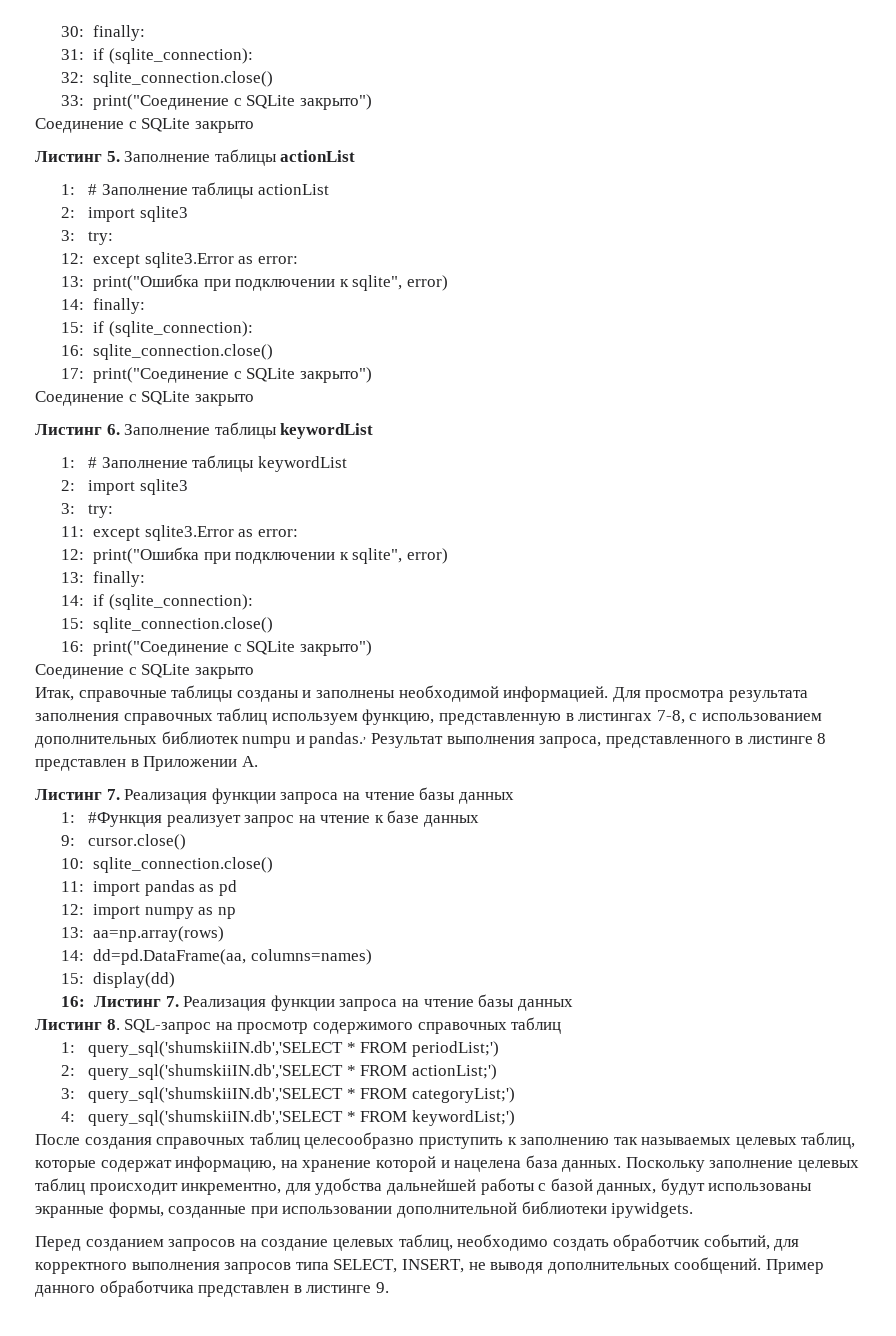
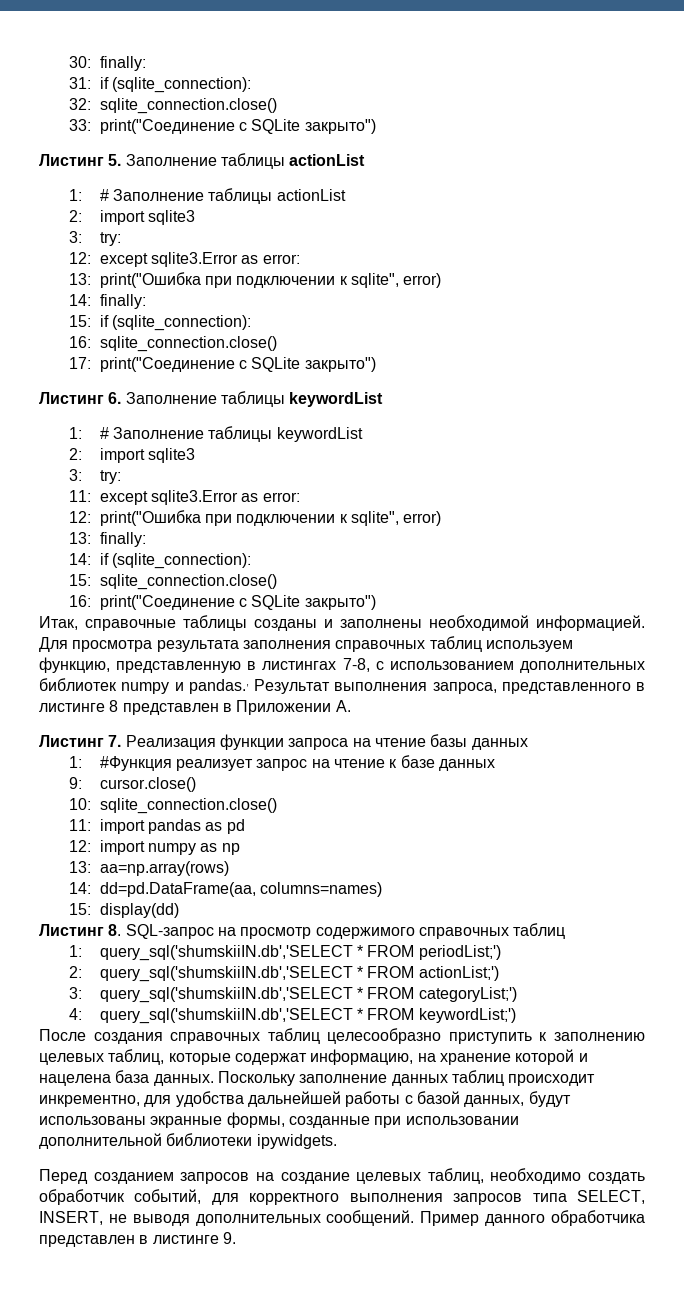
  33: print("Соединение с SQLite закрыто")
- Соединение с SQLite закрыто
  17: print("Соединение с SQLite закрыто")
- Соединение с SQLite закрыто
  16: print("Соединение с SQLite закрыто")
- Соединение с SQLite закрыто
- Для просмотра результата заполнения справочных таблиц используем функцию, представленную в листингах 7-8, с использованием дополнительных библиотек numpu и pandas., Результат выполнения запроса, представленного в листинге 8 представлен в Приложении А.
+ Для просмотра результата заполнения справочных таблиц используем функцию, представленную в листингах 7-8, с использованием дополнительных библиотек numpy и pandas., Результат выполнения запроса, представленного в листинге 8 представлен в Приложении А.
- 16: Листинг 7. Реализация функции запроса на чтение базы данных
- После создания справочных таблиц целесообразно приступить к заполнению так называемых целевых таблиц, которые содержат информацию, на хранение которой и нацелена база данных.
+ После создания справочных таблиц целесообразно приступить к заполнению целевых таблиц, которые содержат информацию, на хранение которой и нацелена база данных.
- Поскольку заполнение целевых таблиц происходит инкрементно, для удобства дальнейшей работы с базой данных, будут использованы экранные формы, созданные при использовании дополнительной библиотеки ipywidgets.
+ Поскольку заполнение данных таблиц происходит инкрементно, для удобства дальнейшей работы с базой данных, будут использованы экранные формы, созданные при использовании дополнительной библиотеки ipywidgets.

